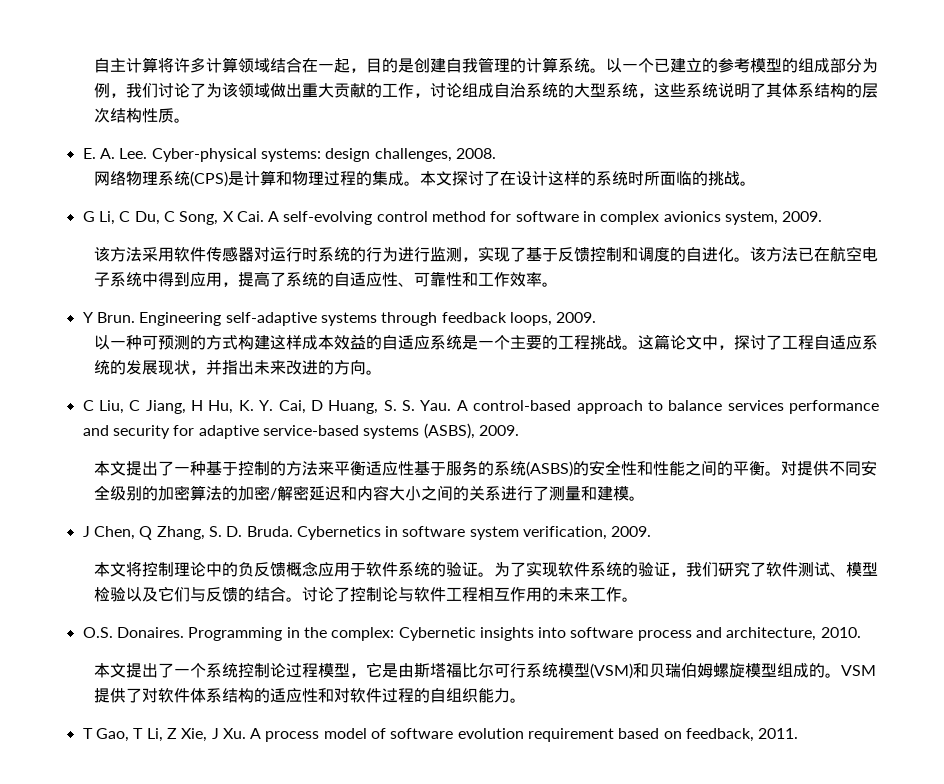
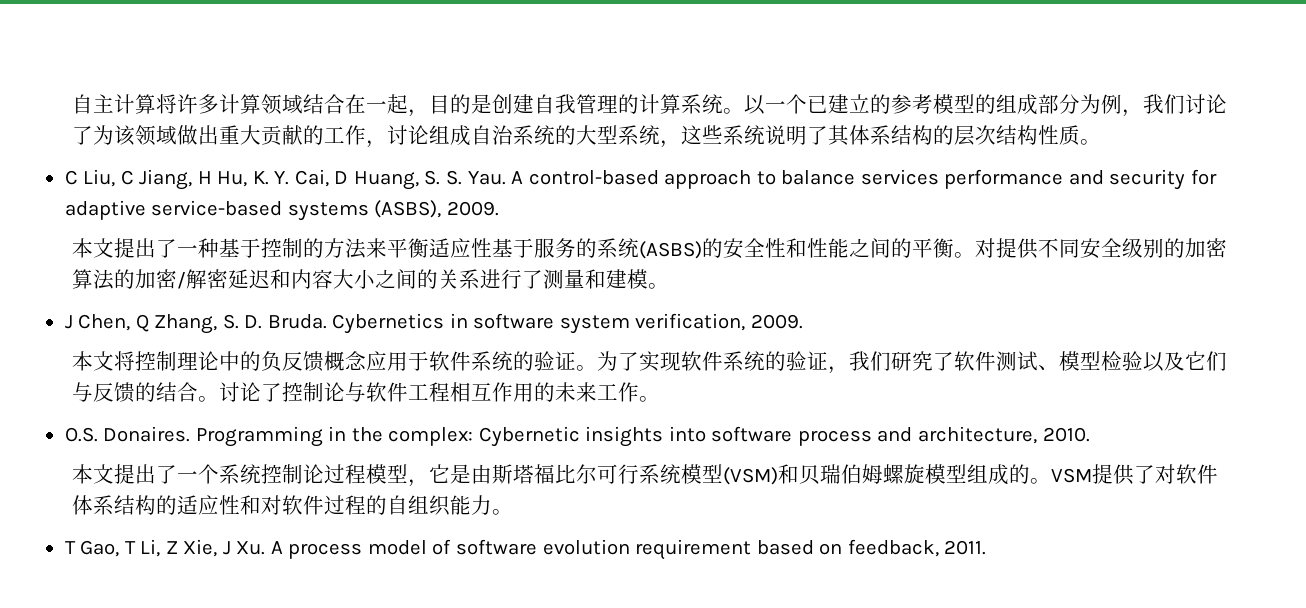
- E. A. Lee. Cyber-physical systems: design challenges, 2008.
- 网络物理系统(CPS)是计算和物理过程的集成。本文探讨了在设计这样的系统时所面临的挑战。
- G Li, C Du, C Song, X Cai. A self-evolving control method for software in complex avionics system, 2009.
- 该方法采用软件传感器对运行时系统的行为进行监测，实现了基于反馈控制和调度的自进化。该方法已在航空电子系统中得到应用，提高了系统的自适应性、可靠性和工作效率。
- Y Brun. Engineering self-adaptive systems through feedback loops, 2009.
- 以一种可预测的方式构建这样成本效益的自适应系统是一个主要的工程挑战。这篇论文中，探讨了工程自适应系统的发展现状，并指出未来改进的方向。

